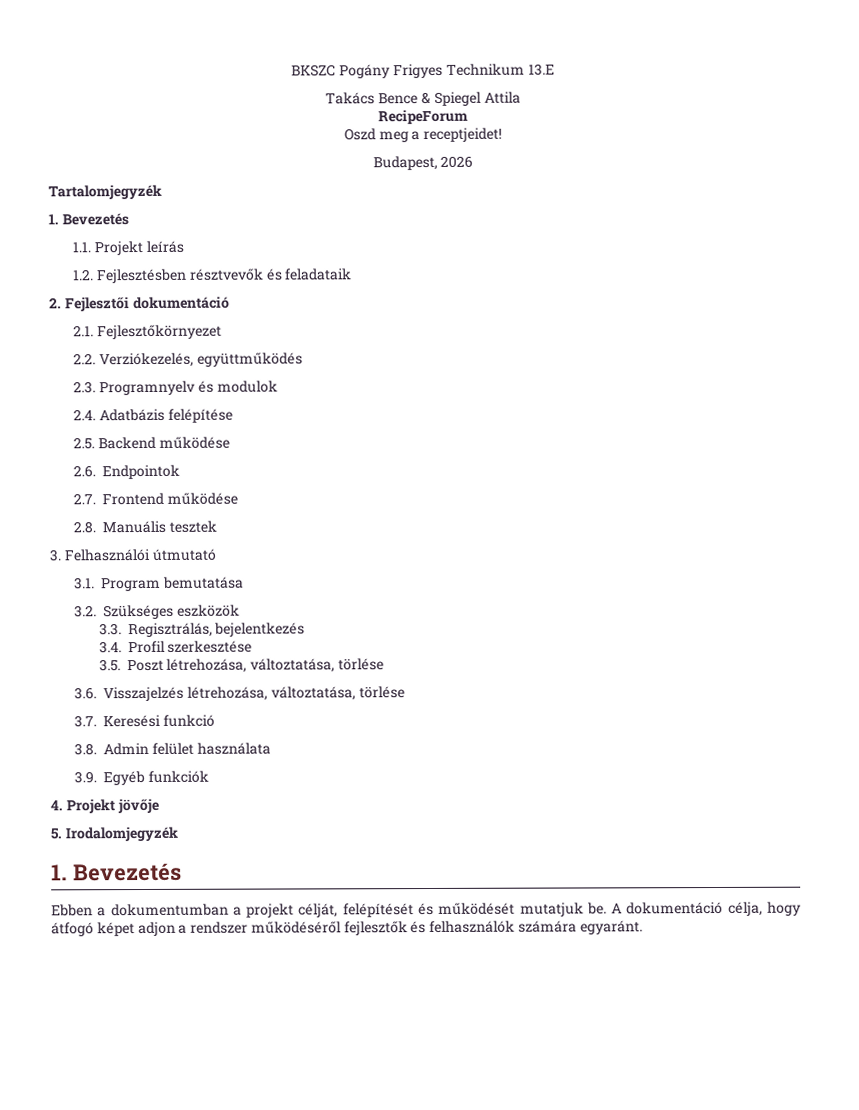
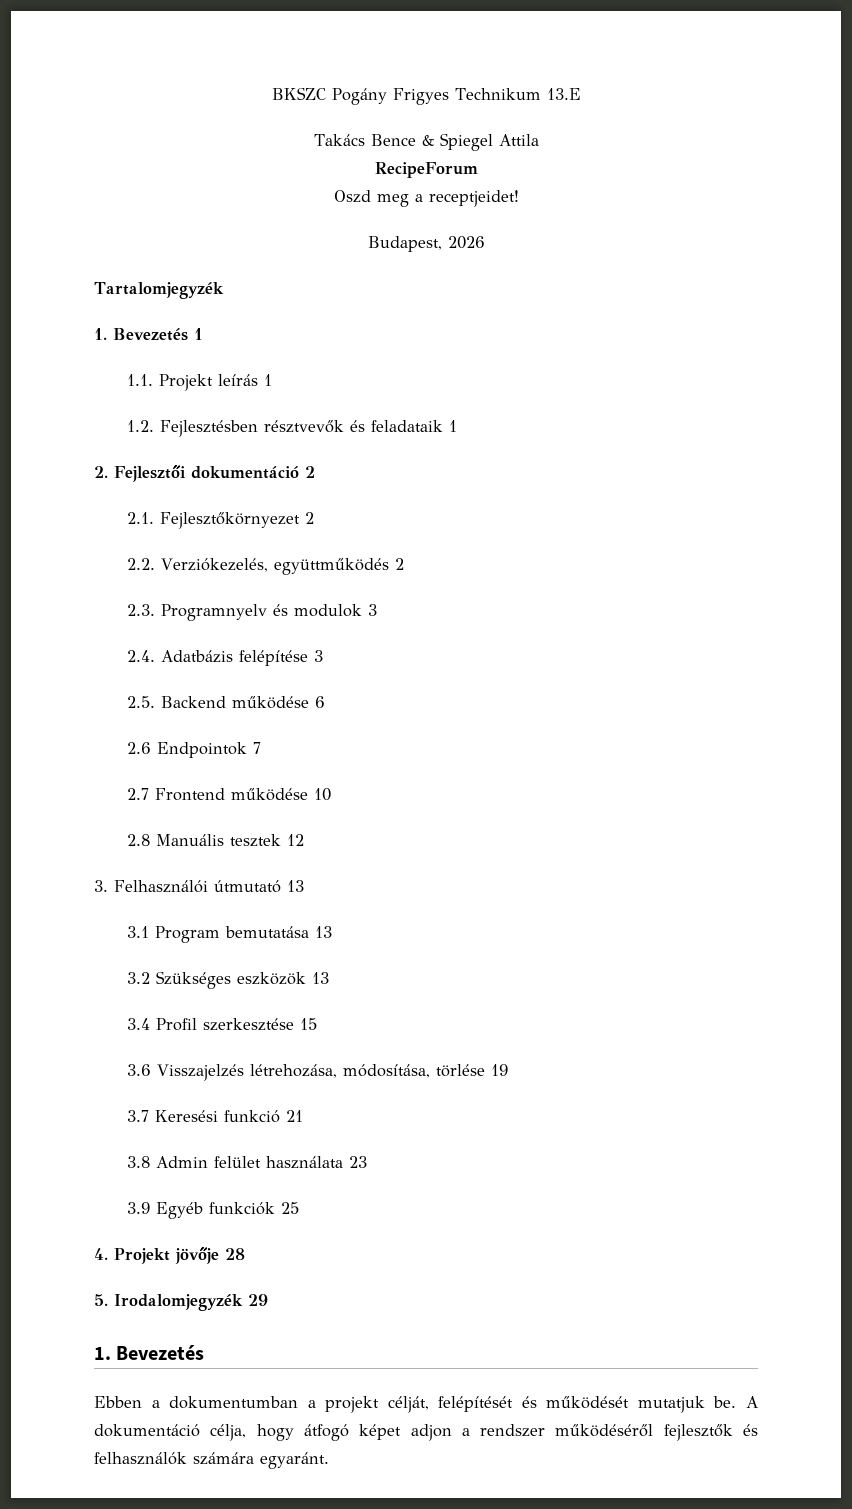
  Tartalomjegyzék
- 1. Bevezetés
+ 1. Bevezetés 1
- 1.1. Projekt leírás
+ 1.1. Projekt leírás 1
- 1.2. Fejlesztésben résztvevők és feladataik
+ 1.2. Fejlesztésben résztvevők és feladataik 1
- 2. Fejlesztői dokumentáció
+ 2. Fejlesztői dokumentáció 2
- 2.1. Fejlesztőkörnyezet
+ 2.1. Fejlesztőkörnyezet 2
- 2.2. Verziókezelés, együttműködés
+ 2.2. Verziókezelés, együttműködés 2
- 2.3. Programnyelv és modulok
+ 2.3. Programnyelv és modulok 3
- 2.4. Adatbázis felépítése
+ 2.4. Adatbázis felépítése 3
- 2.5. Backend működése
- 2.6. Endpointok
- 2.7. Frontend működése
- 2.8. Manuális tesztek
+ 2.5. Backend működése 6
+ 2.6 Endpointok 7
+ 2.7 Frontend működése 10
+ 2.8 Manuális tesztek 12
- 3. Felhasználói útmutató
- 3.1. Program bemutatása
- 3.2. Szükséges eszközök
- 3.3. Regisztrálás, bejelentkezés
- 3.4. Profil szerkesztése
- 3.5. Poszt létrehozása, változtatása, törlése
- 3.6. Visszajelzés létrehozása, változtatása, törlése
- 3.7. Keresési funkció
- 3.8. Admin felület használata
- 3.9. Egyéb funkciók
+ 3. Felhasználói útmutató 13
+ 3.1 Program bemutatása 13
+ 3.2 Szükséges eszközök 13
+ 3.4 Profil szerkesztése 15
+ 3.6 Visszajelzés létrehozása, módosítása, törlése 19
+ 3.7 Keresési funkció 21
+ 3.8 Admin felület használata 23
+ 3.9 Egyéb funkciók 25
- 4. Projekt jövője
+ 4. Projekt jövője 28
- 5. Irodalomjegyzék
+ 5. Irodalomjegyzék 29

